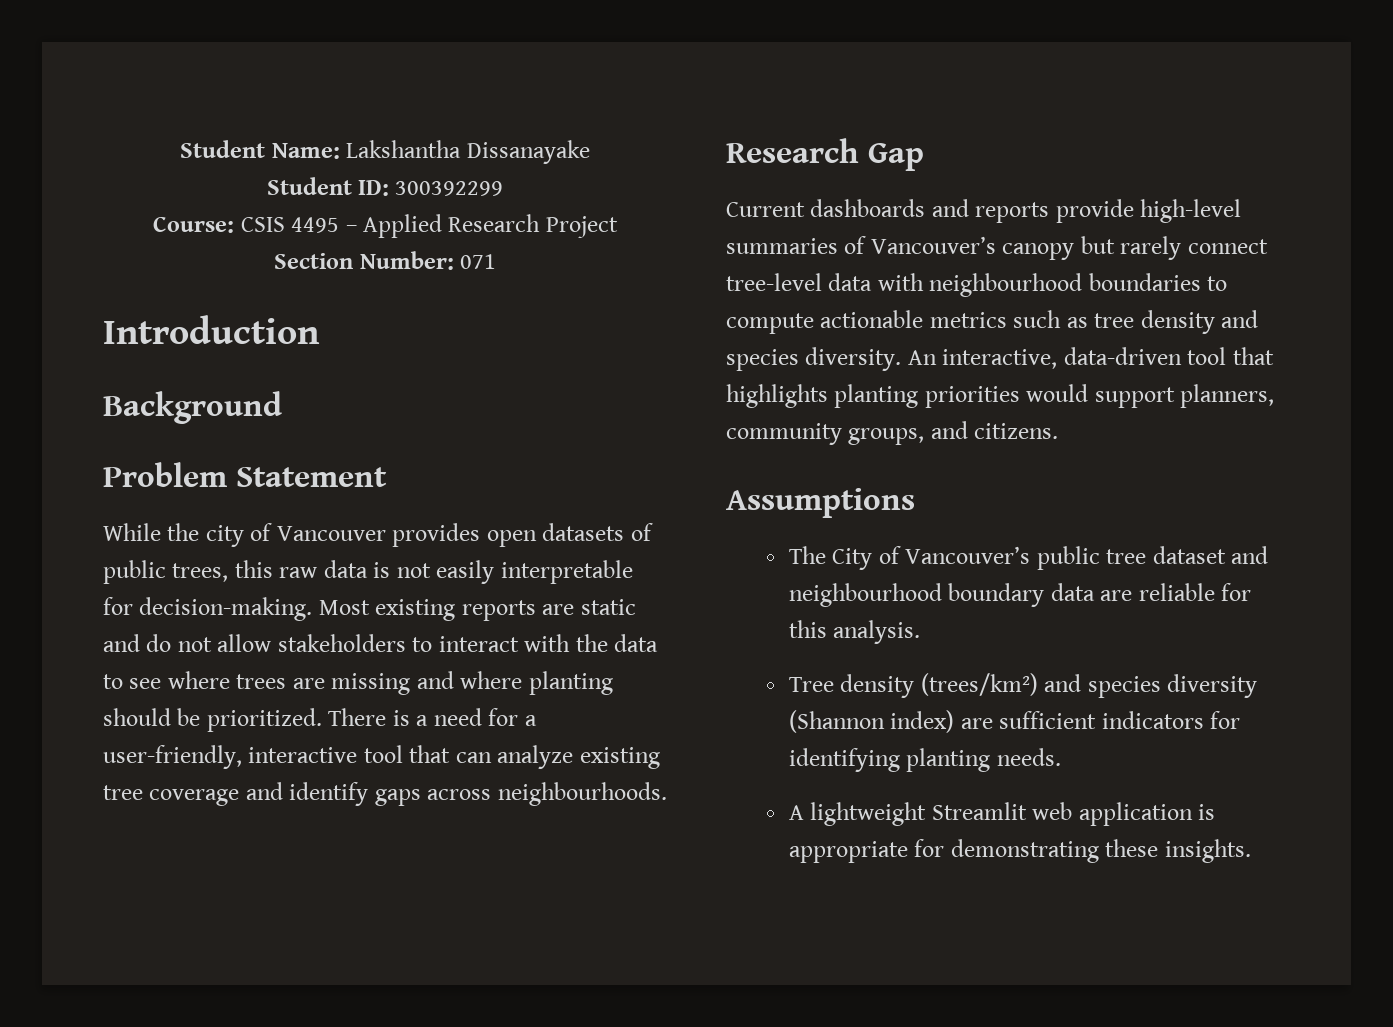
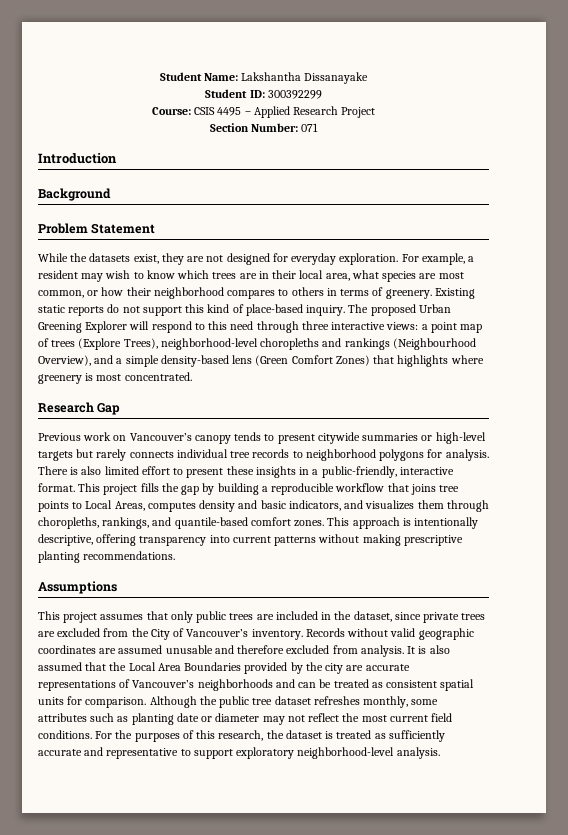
- While the city of Vancouver provides open datasets of public trees, this raw data is not easily interpretable for decision-making. Most existing reports are static and do not allow stakeholders to interact with the data to see where trees are missing and where planting should be prioritized. There is a need for a user-friendly, interactive tool that can analyze existing tree coverage and identify gaps across neighbourhoods.
+ While the datasets exist, they are not designed for everyday exploration. For example, a resident may wish to know which trees are in their local area, what species are most common, or how their neighborhood compares to others in terms of greenery. Existing static reports do not support this kind of place-based inquiry. The proposed Urban Greening Explorer will respond to this need through three interactive views: a point map of trees (Explore Trees), neighborhood-level choropleths and rankings (Neighbourhood Overview), and a simple density-based lens (Green Comfort Zones) that highlights where greenery is most concentrated.
  Research Gap
- Current dashboards and reports provide high-level summaries of Vancouver’s canopy but rarely connect tree-level data with neighbourhood boundaries to compute actionable metrics such as tree density and species diversity. An interactive, data-driven tool that highlights planting priorities would support planners, community groups, and citizens.
+ Previous work on Vancouver’s canopy tends to present citywide summaries or high-level targets but rarely connects individual tree records to neighborhood polygons for analysis. There is also limited effort to present these insights in a public-friendly, interactive format. This project fills the gap by building a reproducible workflow that joins tree points to Local Areas, computes density and basic indicators, and visualizes them through choropleths, rankings, and quantile-based comfort zones. This approach is intentionally descriptive, offering transparency into current patterns without making prescriptive planting recommendations.
  Assumptions
- The City of Vancouver’s public tree dataset and neighbourhood boundary data are reliable for this analysis.
- Tree density (trees/km²) and species diversity (Shannon index) are sufficient indicators for identifying planting needs.
- A lightweight Streamlit web application is appropriate for demonstrating these insights.
+ This project assumes that only public trees are included in the dataset, since private trees are excluded from the City of Vancouver’s inventory. Records without valid geographic coordinates are assumed unusable and therefore excluded from analysis. It is also assumed that the Local Area Boundaries provided by the city are accurate representations of Vancouver’s neighborhoods and can be treated as consistent spatial units for comparison. Although the public tree dataset refreshes monthly, some attributes such as planting date or diameter may not reflect the most current field conditions. For the purposes of this research, the dataset is treated as sufficiently accurate and representative to support exploratory neighborhood-level analysis.

